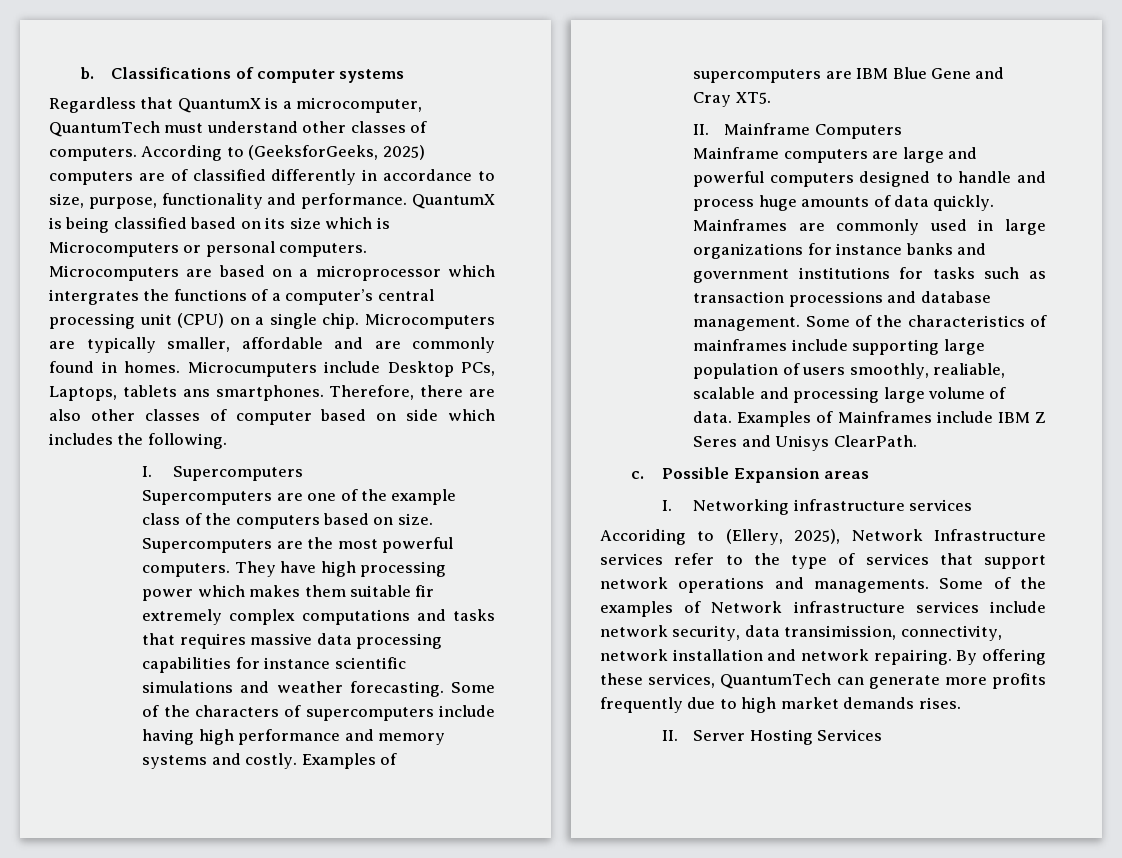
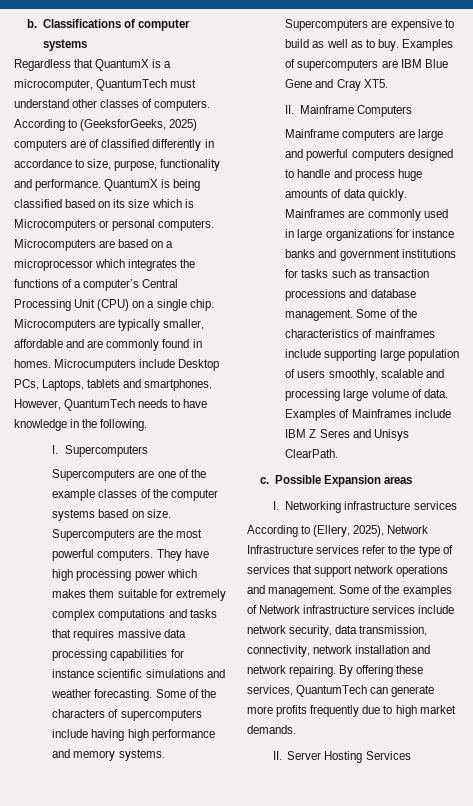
- Microcomputers are based on a microprocessor which intergrates the functions of a computer’s central processing unit (CPU) on a single chip.
+ Microcomputers are based on a microprocessor which integrates the functions of a computer’s Central Processing Unit (CPU) on a single chip.
- Microcumputers include Desktop PCs, Laptops, tablets ans smartphones. Therefore, there are also other classes of computer based on side which includes the following.
+ Microcumputers include Desktop PCs, Laptops, tablets and smartphones. However, QuantumTech needs to have knowledge in the following.
- Supercomputers are one of the example class of the computers based on size.
+ Supercomputers are one of the example classes of the computer systems based on size.
- They have high processing power which makes them suitable fir extremely complex computations and tasks that requires massive data processing capabilities for instance scientific simulations and weather forecasting.
+ They have high processing power which makes them suitable for extremely complex computations and tasks that requires massive data processing capabilities for instance scientific simulations and weather forecasting.
- Some of the characters of supercomputers include having high performance and memory systems and costly.
+ Some of the characters of supercomputers include having high performance and memory systems. Supercomputers are expensive to build as well as to buy.
- Some of the characteristics of mainframes include supporting large population of users smoothly, realiable, scalable and processing large volume of data.
+ Some of the characteristics of mainframes include supporting large population of users smoothly, scalable and processing large volume of data.
- Accoriding to (Ellery, 2025), Network Infrastructure services refer to the type of services that support network operations and managements.
+ According to (Ellery, 2025), Network Infrastructure services refer to the type of services that support network operations and management.
- Some of the examples of Network infrastructure services include network security, data transimission, connectivity, network installation and network repairing.
+ Some of the examples of Network infrastructure services include network security, data transmission, connectivity, network installation and network repairing.
- By offering these services, QuantumTech can generate more profits frequently due to high market demands rises.
+ By offering these services, QuantumTech can generate more profits frequently due to high market demands.

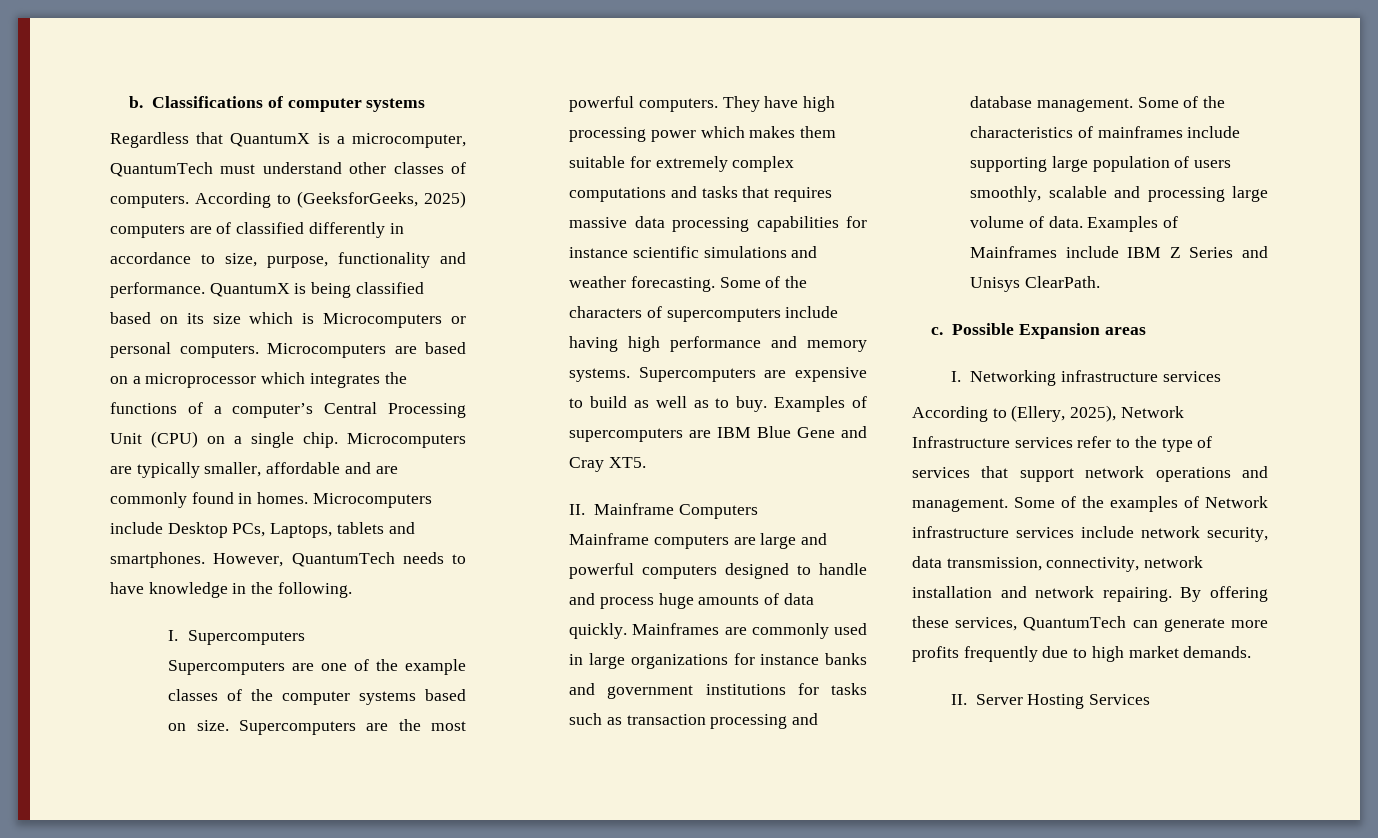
- Microcumputers include Desktop PCs, Laptops, tablets and smartphones.
+ Microcomputers include Desktop PCs, Laptops, tablets and smartphones.
- Mainframes are commonly used in large organizations for instance banks and government institutions for tasks such as transaction processions and database management.
+ Mainframes are commonly used in large organizations for instance banks and government institutions for tasks such as transaction processing and database management.
- Examples of Mainframes include IBM Z Seres and Unisys ClearPath.
+ Examples of Mainframes include IBM Z Series and Unisys ClearPath.

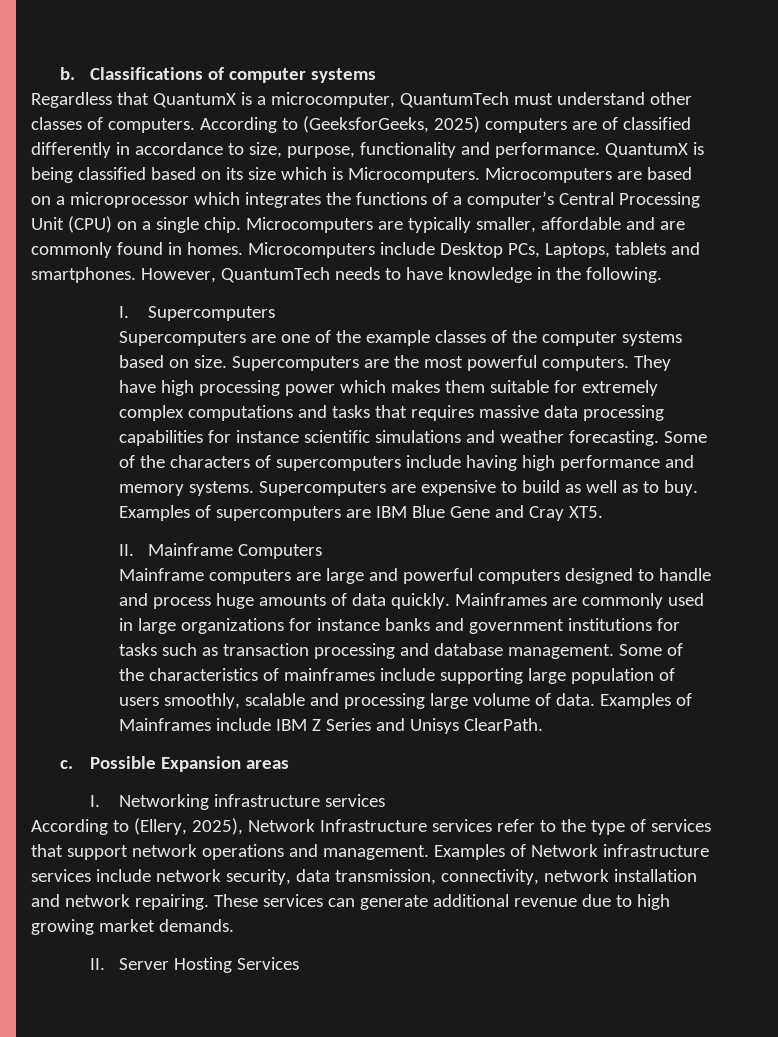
- QuantumX is being classified based on its size which is Microcomputers or personal computers.
+ QuantumX is being classified based on its size which is Microcomputers.
- Some of the examples of Network infrastructure services include network security, data transmission, connectivity, network installation and network repairing.
+ Examples of Network infrastructure services include network security, data transmission, connectivity, network installation and network repairing.
- By offering these services, QuantumTech can generate more profits frequently due to high market demands.
+ These services can generate additional revenue due to high growing market demands.

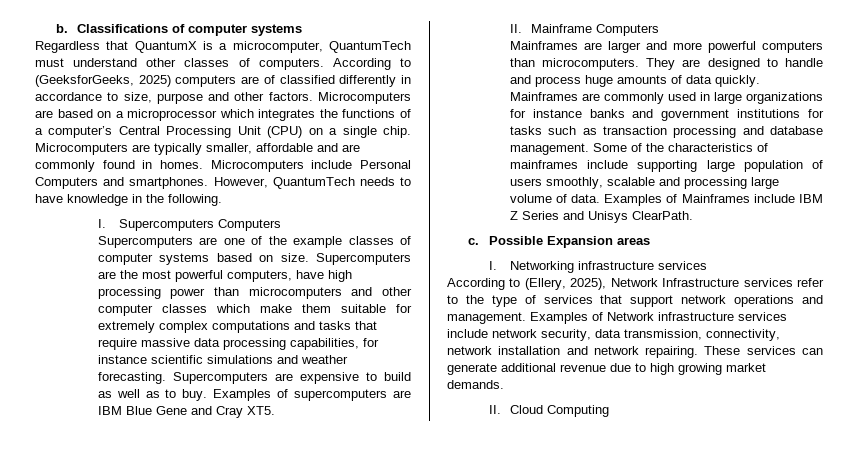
- According to (GeeksforGeeks, 2025) computers are of classified differently in accordance to size, purpose, functionality and performance. QuantumX is being classified based on its size which is Microcomputers.
+ According to (GeeksforGeeks, 2025) computers are of classified differently in accordance to size, purpose and other factors.
- Microcomputers include Desktop PCs, Laptops, tablets and smartphones.
+ Microcomputers include Personal Computers and smartphones.
- I. Supercomputers
+ I. Supercomputers Computers
- Supercomputers are one of the example classes of the computer systems based on size.
+ Supercomputers are one of the example classes of computer systems based on size.
- Supercomputers are the most powerful computers. They have high processing power which makes them suitable for extremely complex computations and tasks that requires massive data processing capabilities for instance scientific simulations and weather forecasting.
+ Supercomputers are the most powerful computers, have high processing power than microcomputers and other computer classes which make them suitable for extremely complex computations and tasks that require massive data processing capabilities, for instance scientific simulations and weather forecasting.
- Some of the characters of supercomputers include having high performance and memory systems.
- Mainframe computers are large and powerful computers designed to handle and process huge amounts of data quickly.
+ Mainframes are larger and more powerful computers than microcomputers. They are designed to handle and process huge amounts of data quickly.
- II. Server Hosting Services
+ II. Cloud Computing

